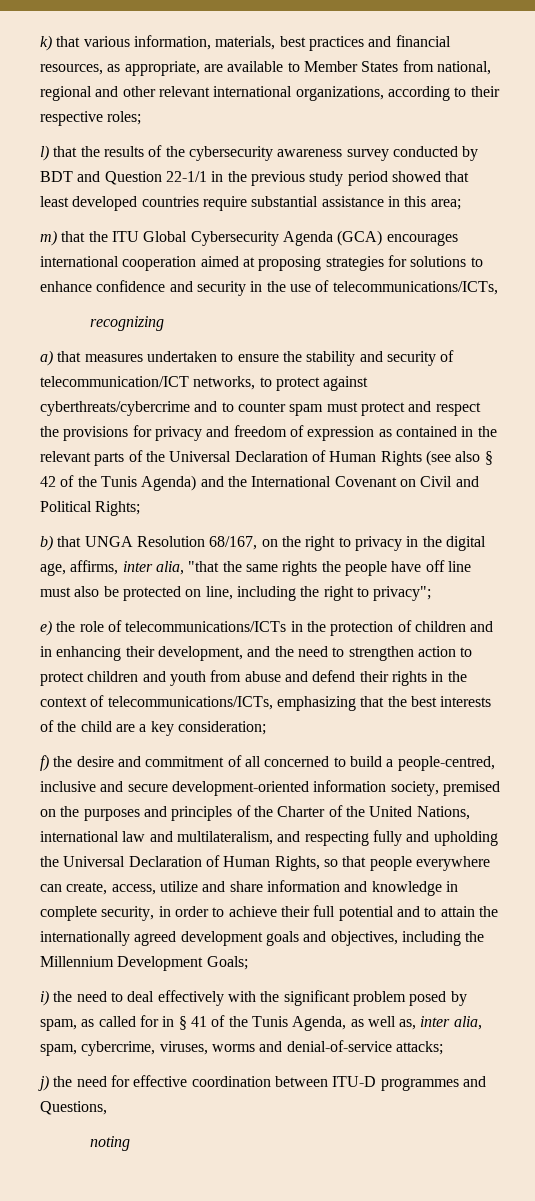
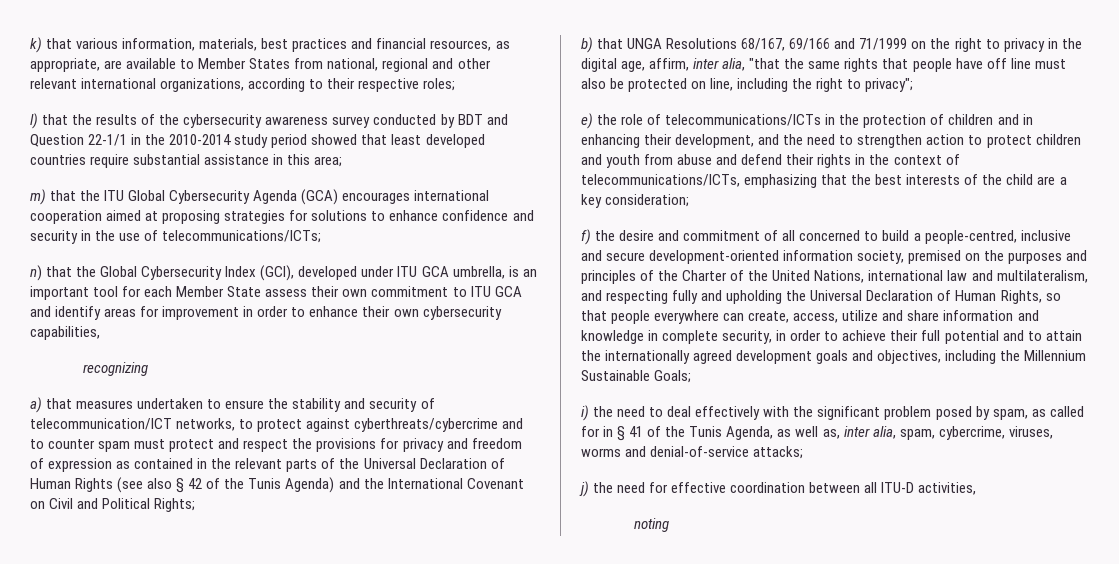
- l) that the results of the cybersecurity awareness survey conducted by BDT and Question 22-1/1 in the previous study period showed that least developed countries require substantial assistance in this area;
+ l) that the results of the cybersecurity awareness survey conducted by BDT and Question 22-1/1 in the 2010-2014 study period showed that least developed countries require substantial assistance in this area;
- m) that the ITU Global Cybersecurity Agenda (GCA) encourages international cooperation aimed at proposing strategies for solutions to enhance confidence and security in the use of telecommunications/ICTs,
+ m) that the ITU Global Cybersecurity Agenda (GCA) encourages international cooperation aimed at proposing strategies for solutions to enhance confidence and security in the use of telecommunications/ICTs;
+ n) that the Global Cybersecurity Index (GCI), developed under ITU GCA umbrella, is an important tool for each Member State assess their own commitment to ITU GCA and identify areas for improvement in order to enhance their own cybersecurity capabilities,
- b) that UNGA Resolution 68/167, on the right to privacy in the digital age, affirms, inter alia, "that the same rights the people have off line must also be protected on line, including the right to privacy";
+ b) that UNGA Resolutions 68/167, 69/166 and 71/1999 on the right to privacy in the digital age, affirm, inter alia, "that the same rights that people have off line must also be protected on line, including the right to privacy";
- f) the desire and commitment of all concerned to build a people-centred, inclusive and secure development-oriented information society, premised on the purposes and principles of the Charter of the United Nations, international law and multilateralism, and respecting fully and upholding the Universal Declaration of Human Rights, so that people everywhere can create, access, utilize and share information and knowledge in complete security, in order to achieve their full potential and to attain the internationally agreed development goals and objectives, including the Millennium Development Goals;
+ f) the desire and commitment of all concerned to build a people-centred, inclusive and secure development-oriented information society, premised on the purposes and principles of the Charter of the United Nations, international law and multilateralism, and respecting fully and upholding the Universal Declaration of Human Rights, so that people everywhere can create, access, utilize and share information and knowledge in complete security, in order to achieve their full potential and to attain the internationally agreed development goals and objectives, including the Millennium Sustainable Goals;
- j) the need for effective coordination between ITU-D programmes and Questions,
+ j) the need for effective coordination between all ITU-D activities,

